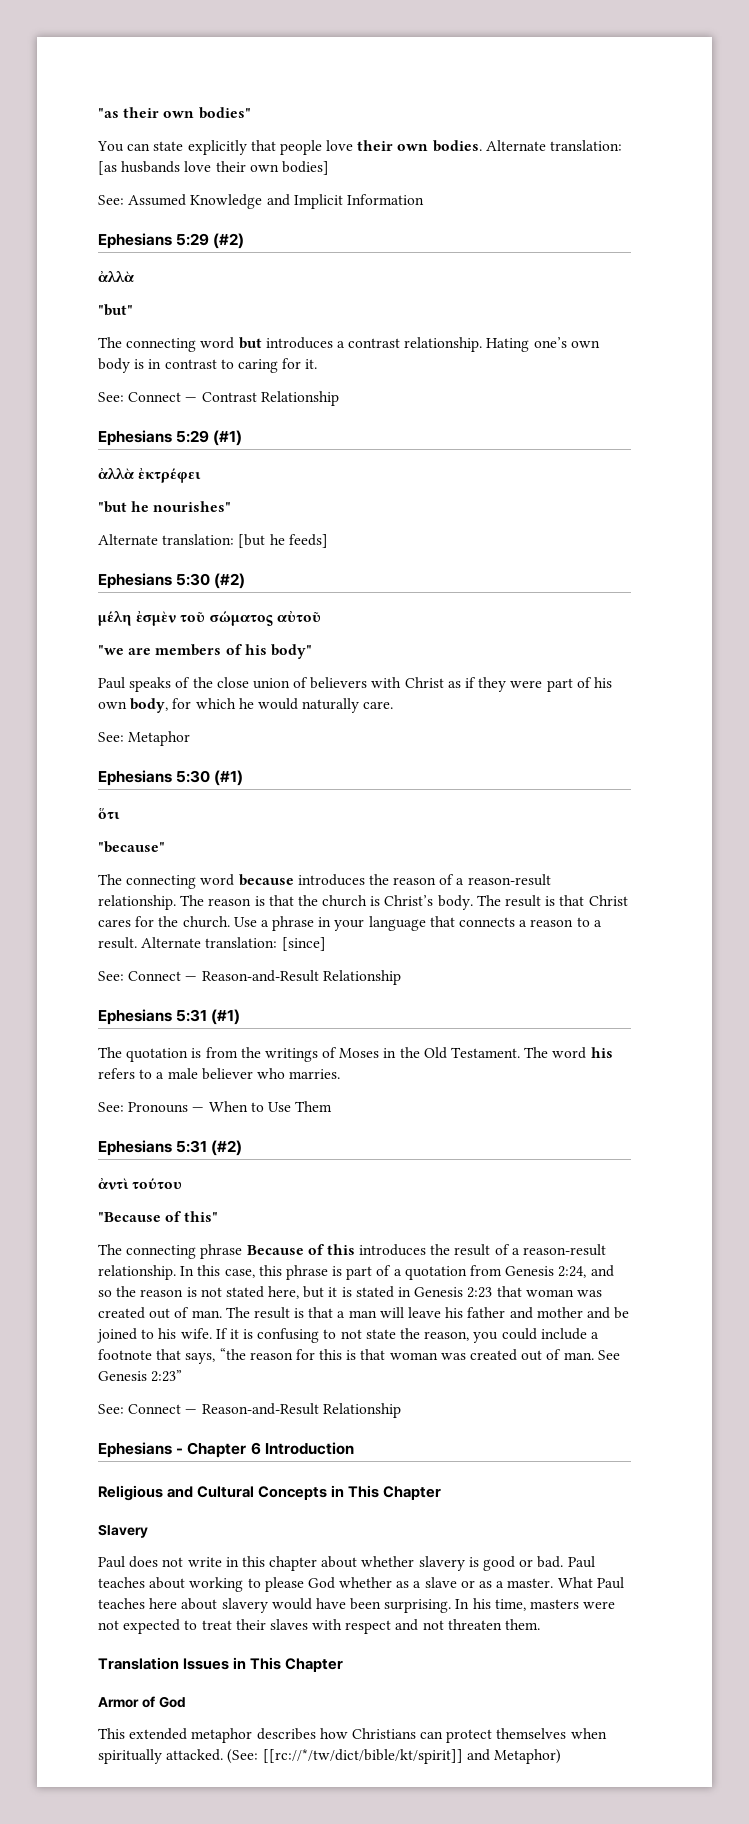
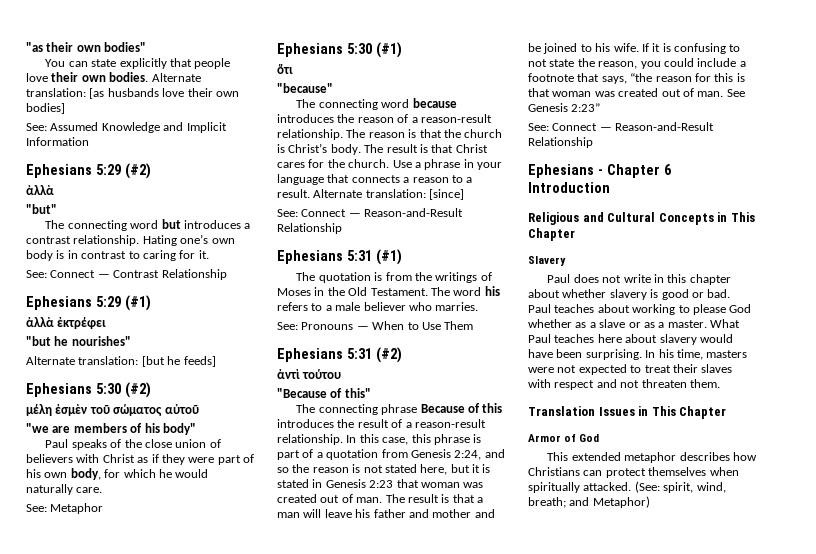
- (See: [[rc://*/tw/dict/bible/kt/spirit]] and Metaphor)
+ (See: spirit, wind, breath; and Metaphor)

